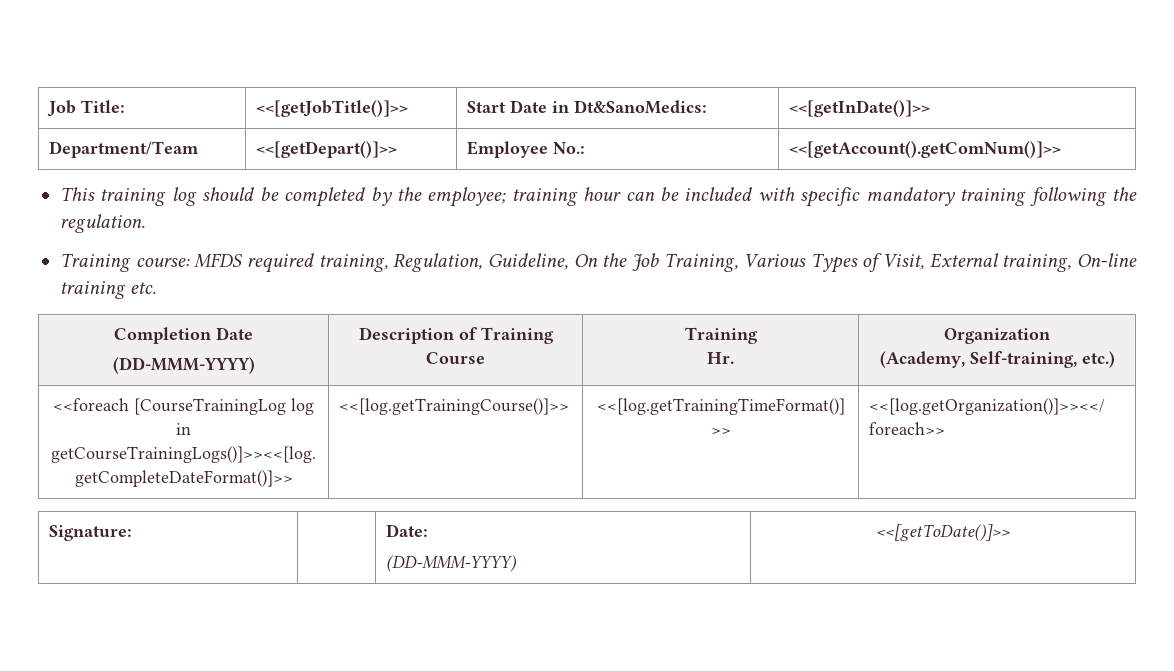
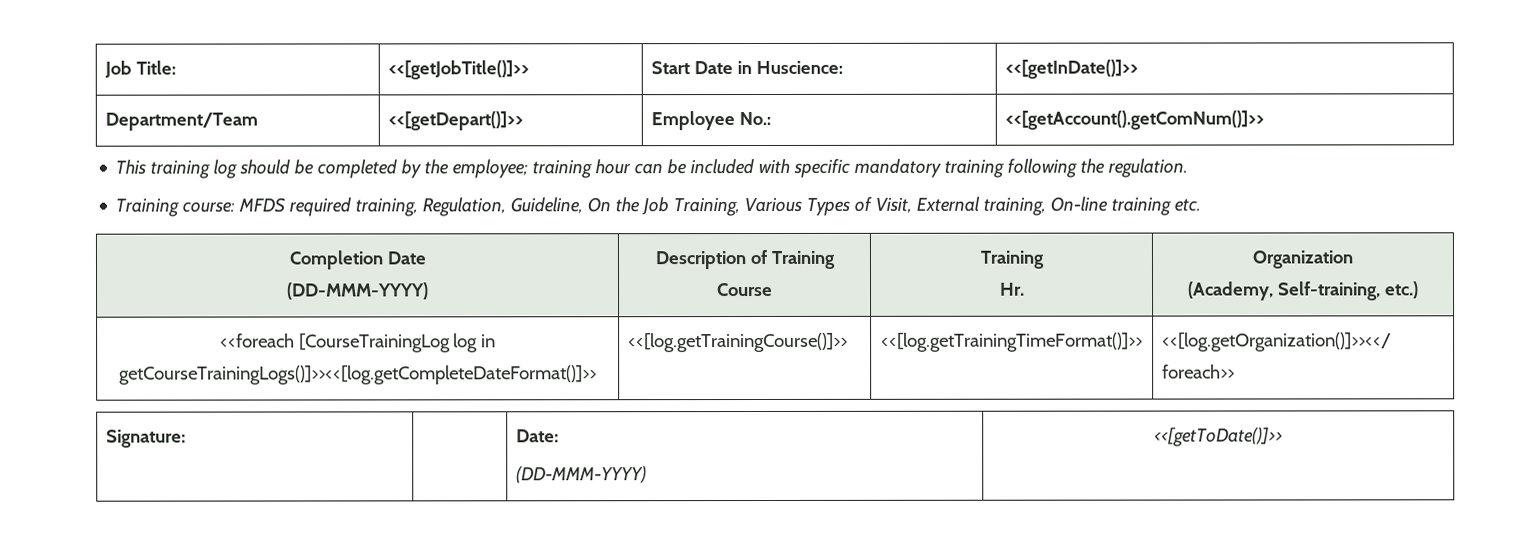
- Job Title: | <<[getJobTitle()]>> | Start Date in Dt&SanoMedics: | <<[getInDate()]>>
+ Job Title: | <<[getJobTitle()]>> | Start Date in Huscience: | <<[getInDate()]>>

